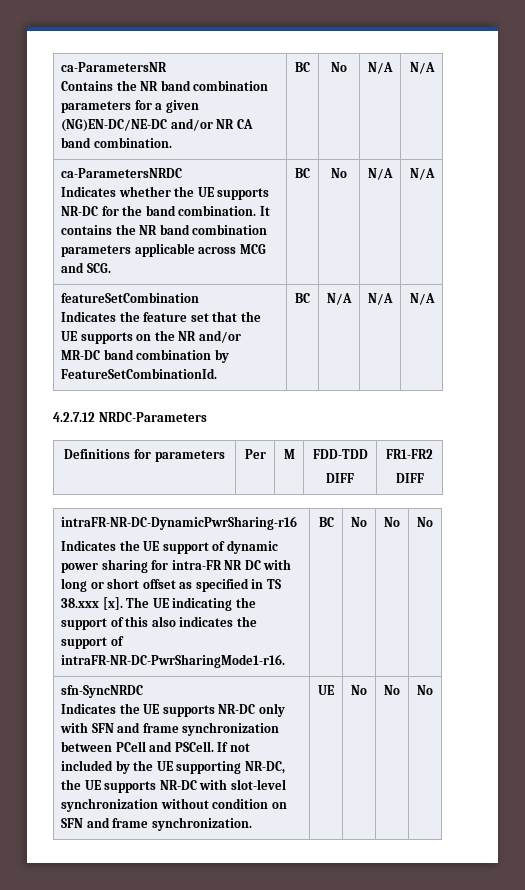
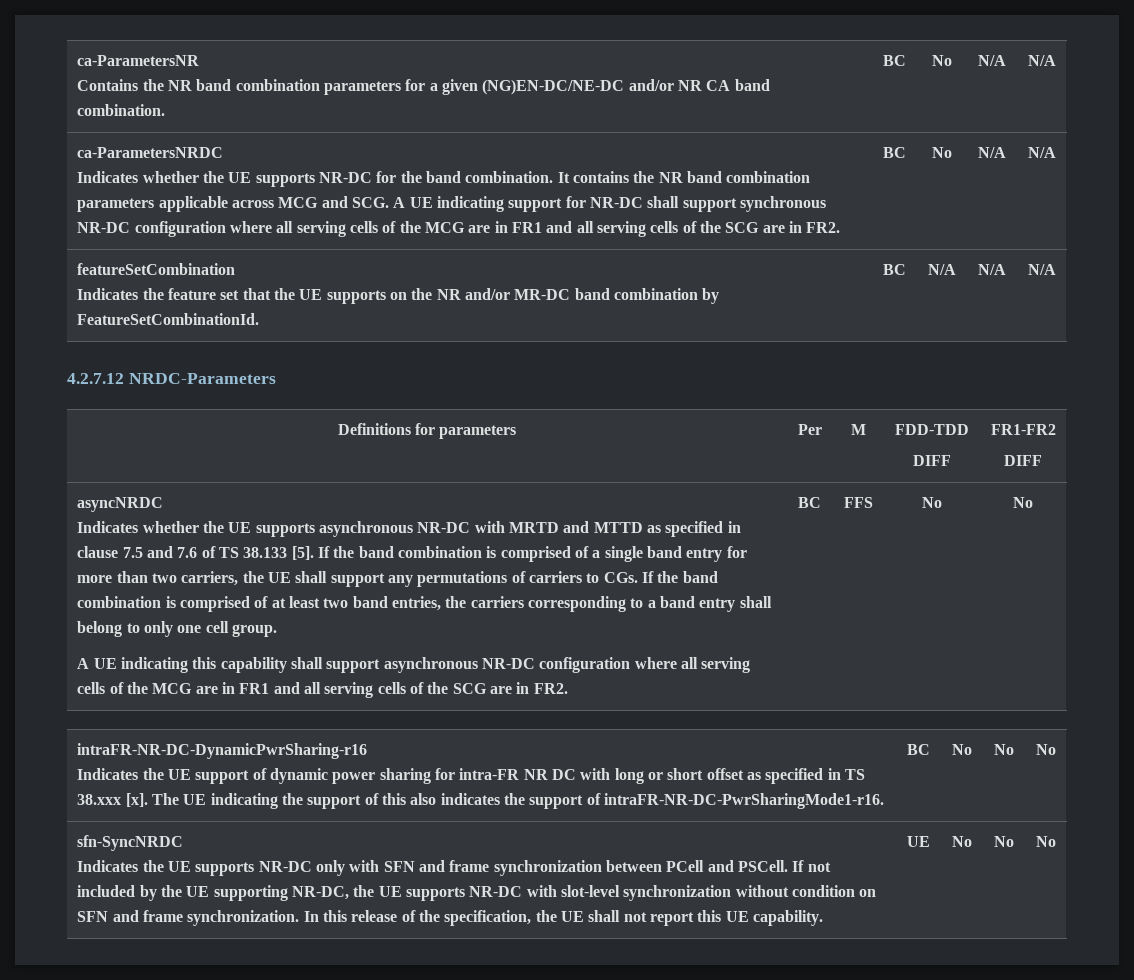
- It contains the NR band combination parameters applicable across MCG and SCG.
+ It contains the NR band combination parameters applicable across MCG and SCG. A UE indicating support for NR-DC shall support synchronous NR-DC configuration where all serving cells of the MCG are in FR1 and all serving cells of the SCG are in FR2.
+ asyncNRDC
+ Indicates whether the UE supports asynchronous NR-DC with MRTD and MTTD as specified in clause 7.5 and 7.6 of TS 38.133 [5]. If the band combination is comprised of a single band entry for more than two carriers, the UE shall support any permutations of carriers to CGs. If the band combination is comprised of at least two band entries, the carriers corresponding to a band entry shall belong to only one cell group.
+ A UE indicating this capability shall support asynchronous NR-DC configuration where all serving cells of the MCG are in FR1 and all serving cells of the SCG are in FR2. | BC | FFS | No | No
+ In this release of the specification, the UE shall not report this UE capability.

